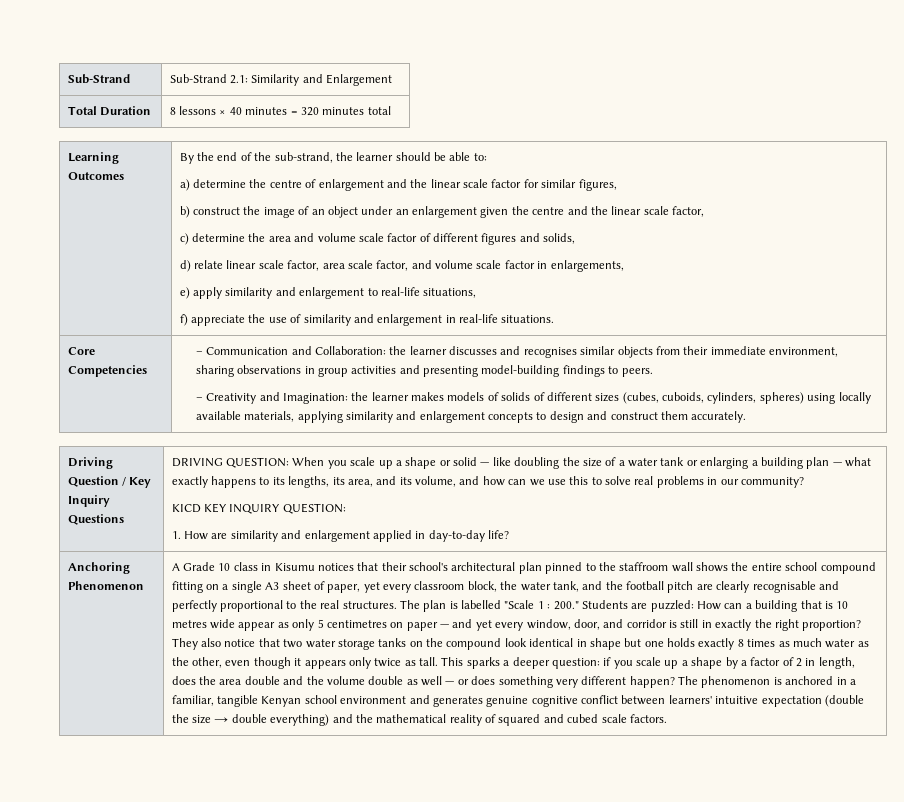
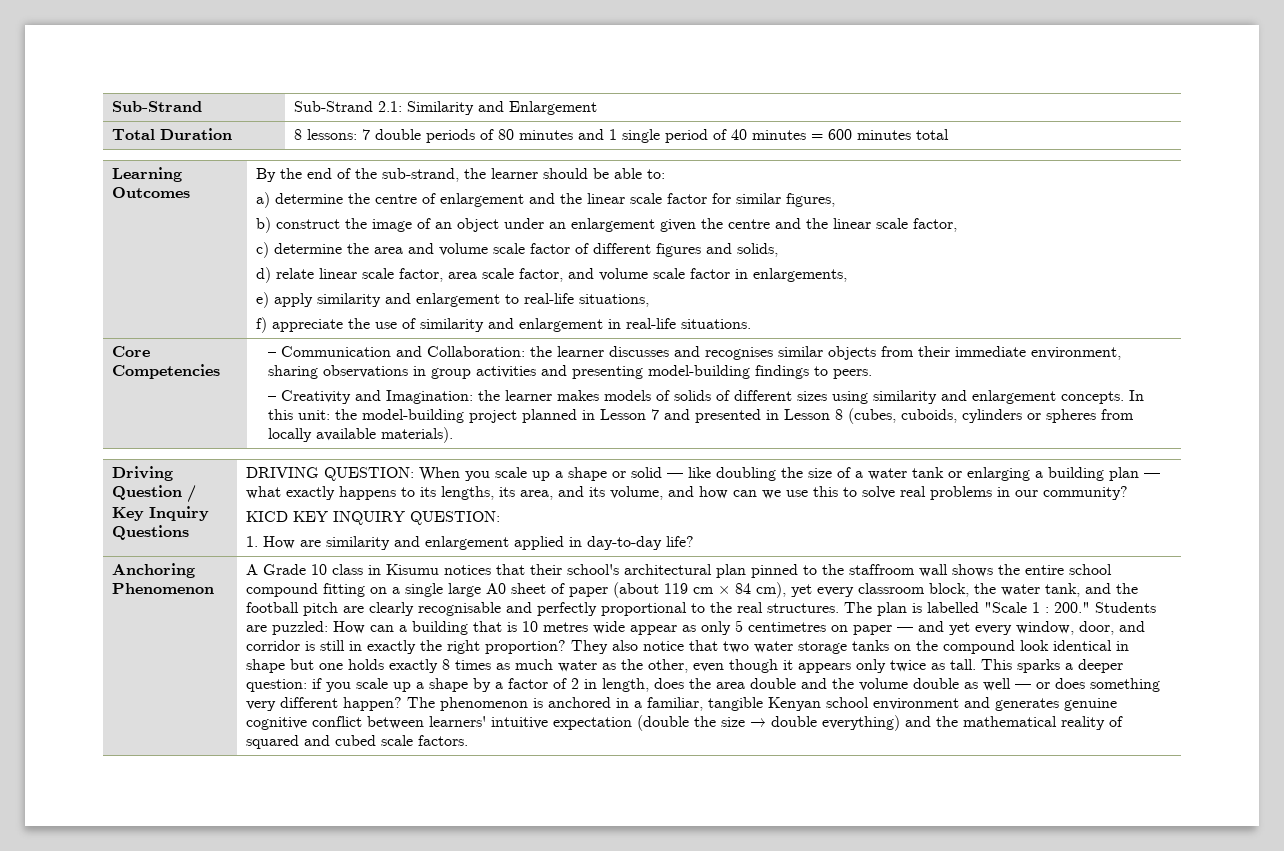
- Total Duration | 8 lessons × 40 minutes = 320 minutes total
+ Total Duration | 8 lessons: 7 double periods of 80 minutes and 1 single period of 40 minutes = 600 minutes total
- – Creativity and Imagination: the learner makes models of solids of different sizes (cubes, cuboids, cylinders, spheres) using locally available materials, applying similarity and enlargement concepts to design and construct them accurately.
+ – Creativity and Imagination: the learner makes models of solids of different sizes using similarity and enlargement concepts. In this unit: the model-building project planned in Lesson 7 and presented in Lesson 8 (cubes, cuboids, cylinders or spheres from locally available materials).
- A Grade 10 class in Kisumu notices that their school's architectural plan pinned to the staffroom wall shows the entire school compound fitting on a single A3 sheet of paper, yet every classroom block, the water tank, and the football pitch are clearly recognisable and perfectly proportional to the real structures.
+ A Grade 10 class in Kisumu notices that their school's architectural plan pinned to the staffroom wall shows the entire school compound fitting on a single large A0 sheet of paper (about 119 cm × 84 cm), yet every classroom block, the water tank, and the football pitch are clearly recognisable and perfectly proportional to the real structures.

